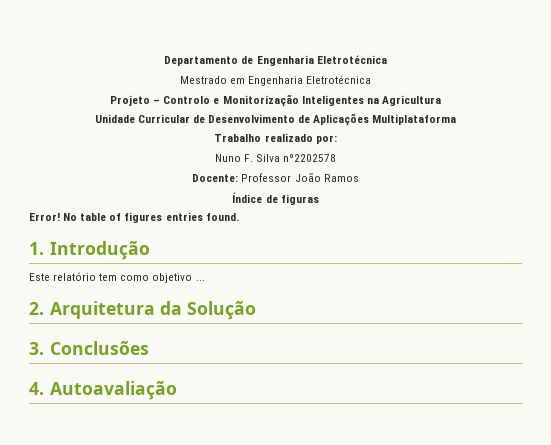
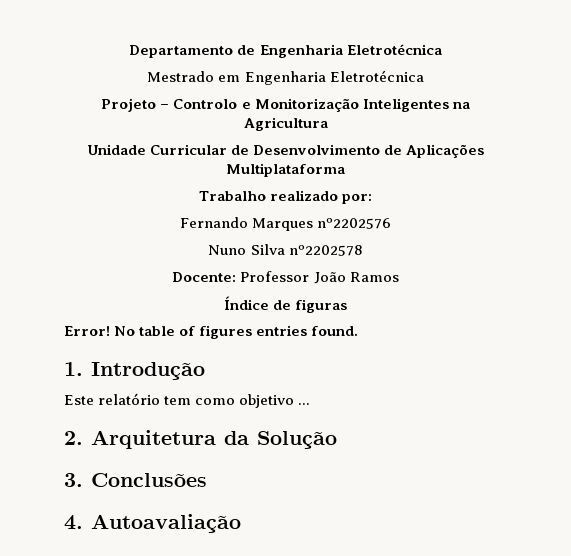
+ Fernando Marques nº2202576
- Nuno F. Silva nº2202578
+ Nuno Silva nº2202578

